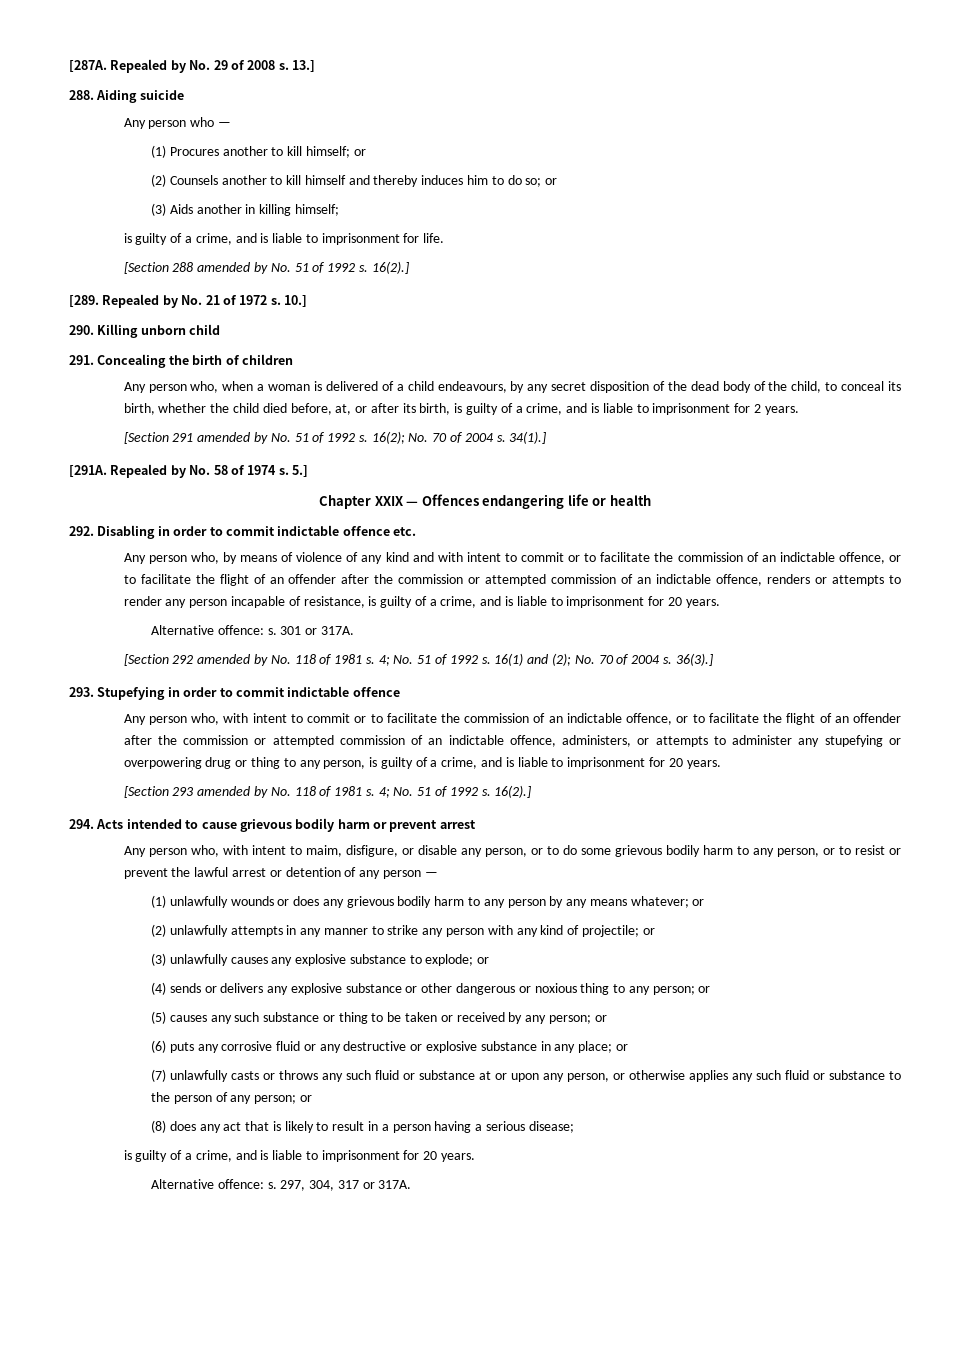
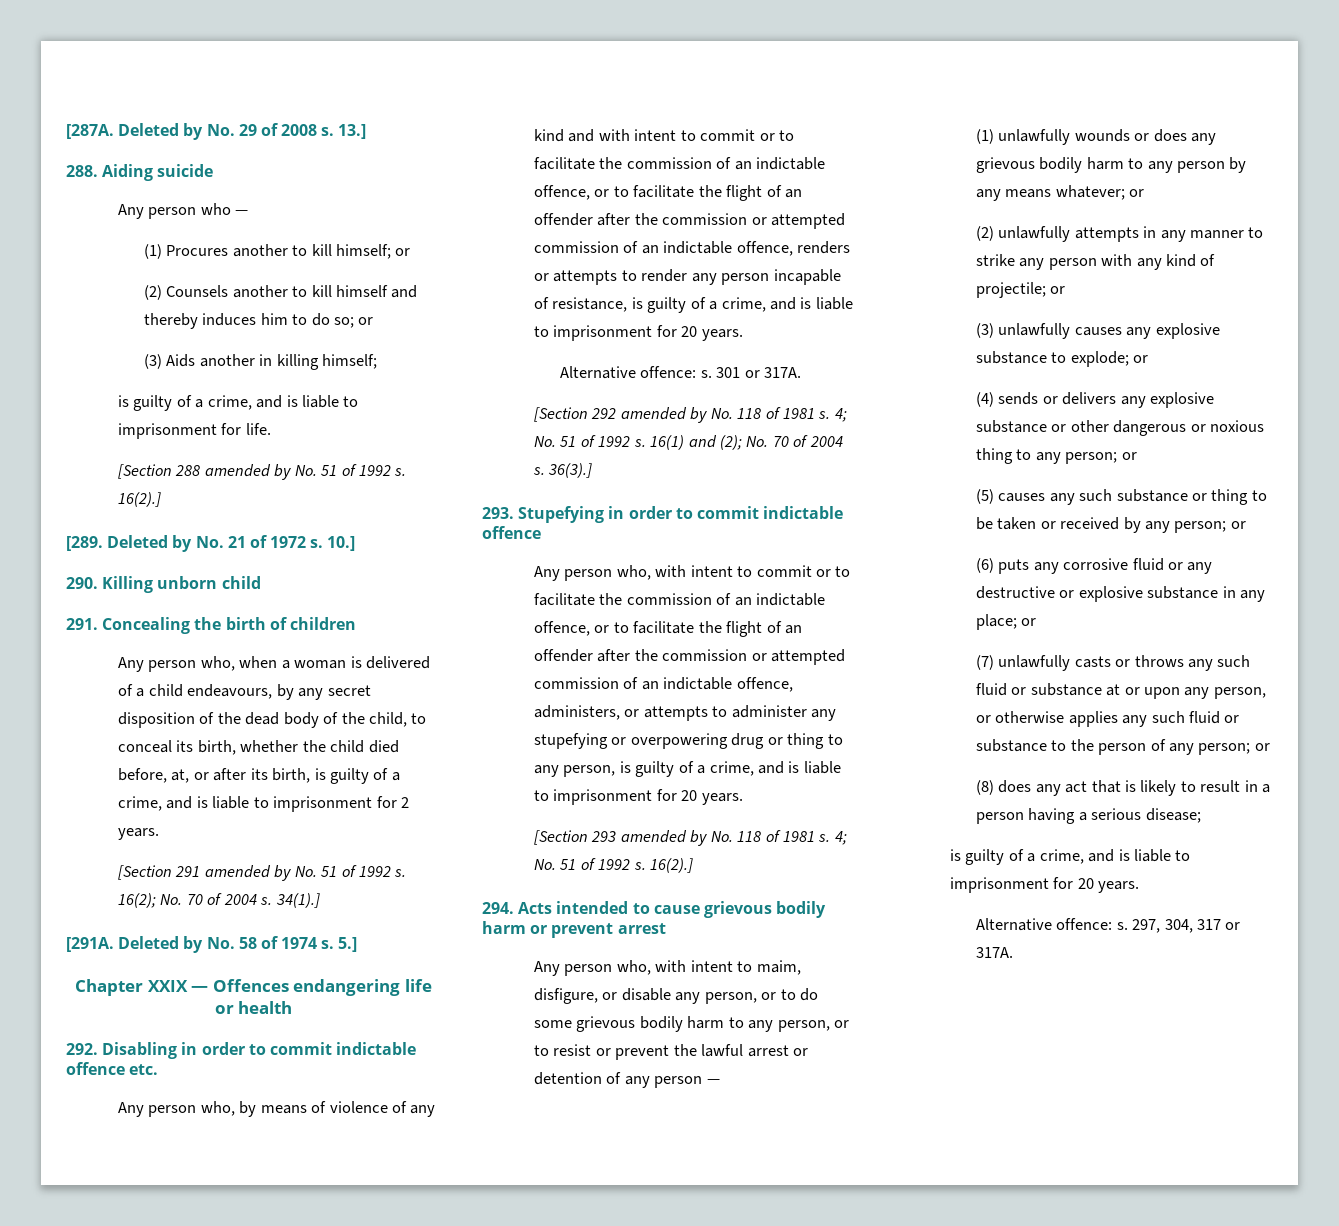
- Repealed by No. 29 of 2008 s.
+ Deleted by No. 29 of 2008 s.
- [289. Repealed by No. 21 of 1972 s.
+ [289. Deleted by No. 21 of 1972 s.
- Repealed by No. 58 of 1974 s.
+ Deleted by No. 58 of 1974 s.

